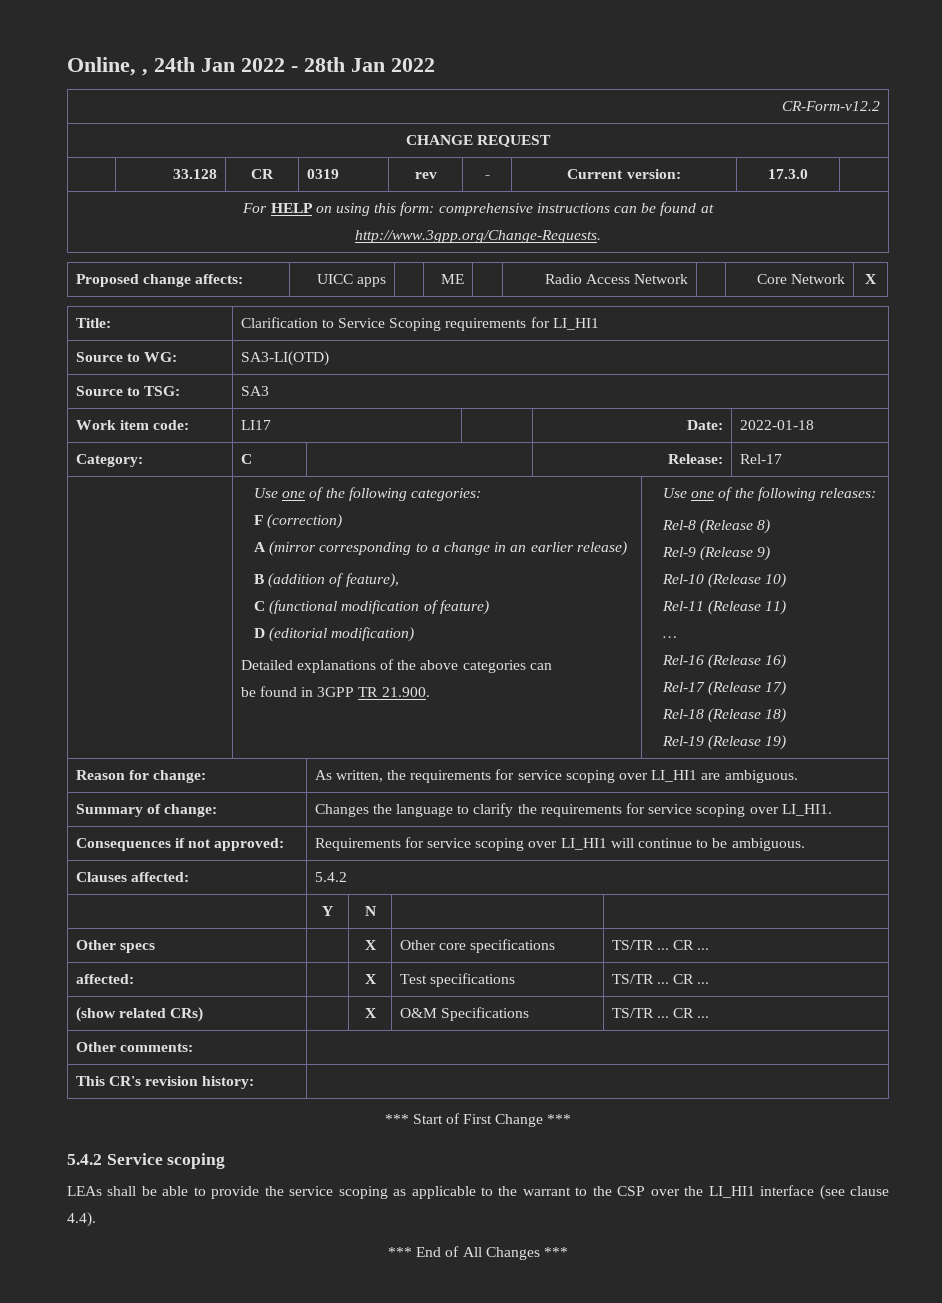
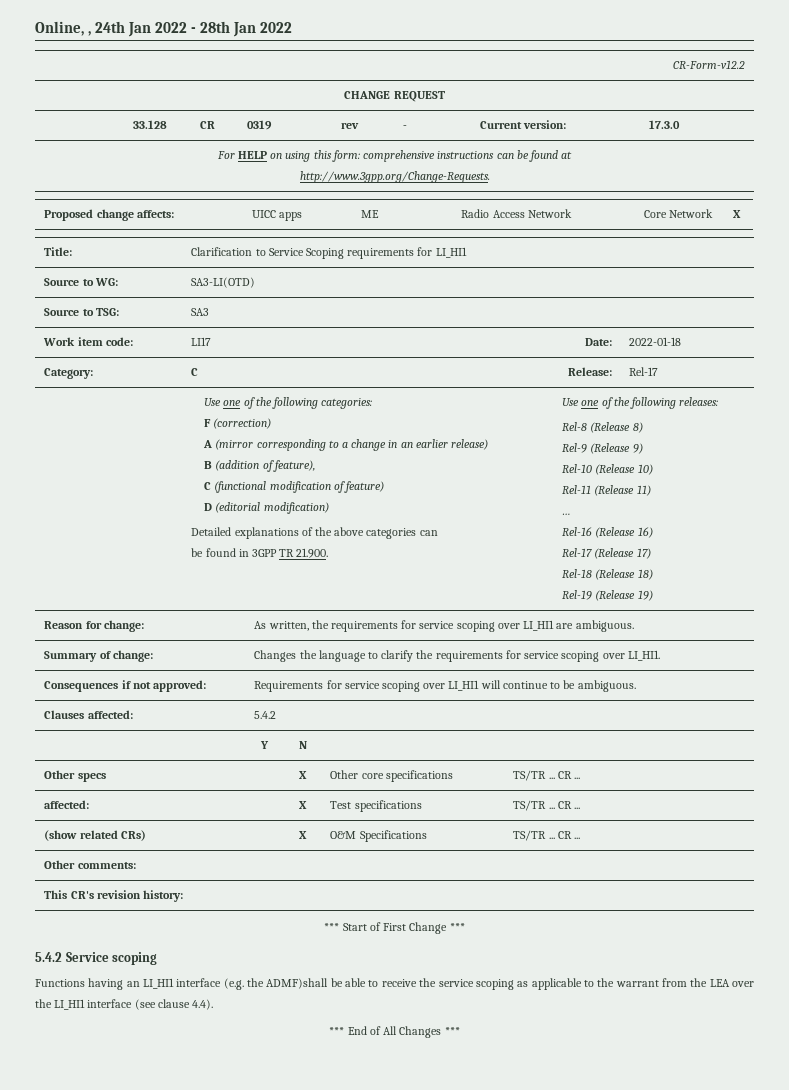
- LEAs shall be able to provide the service scoping as applicable to the warrant to the CSP over the LI_HI1 interface (see clause 4.4).
+ Functions having an LI_HI1 interface (e.g. the ADMF)shall be able to receive the service scoping as applicable to the warrant from the LEA over the LI_HI1 interface (see clause 4.4).

